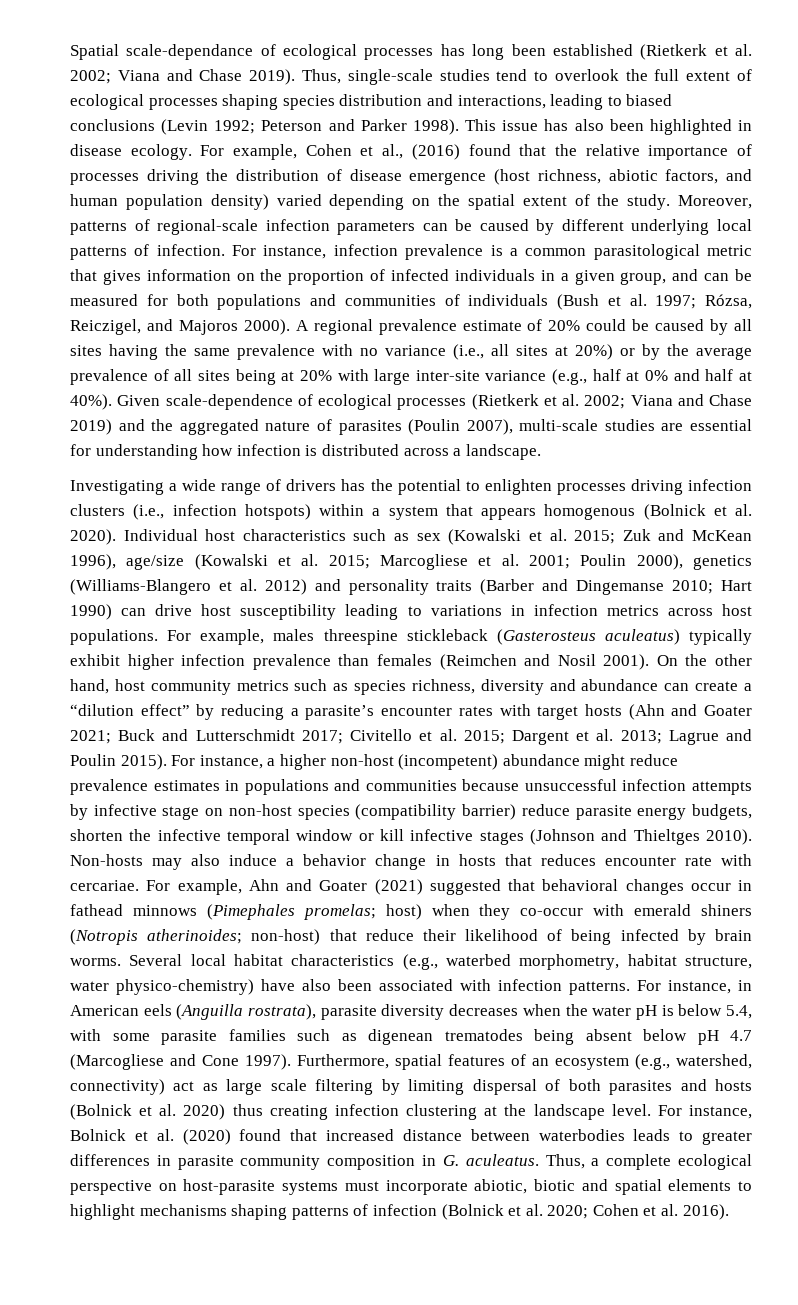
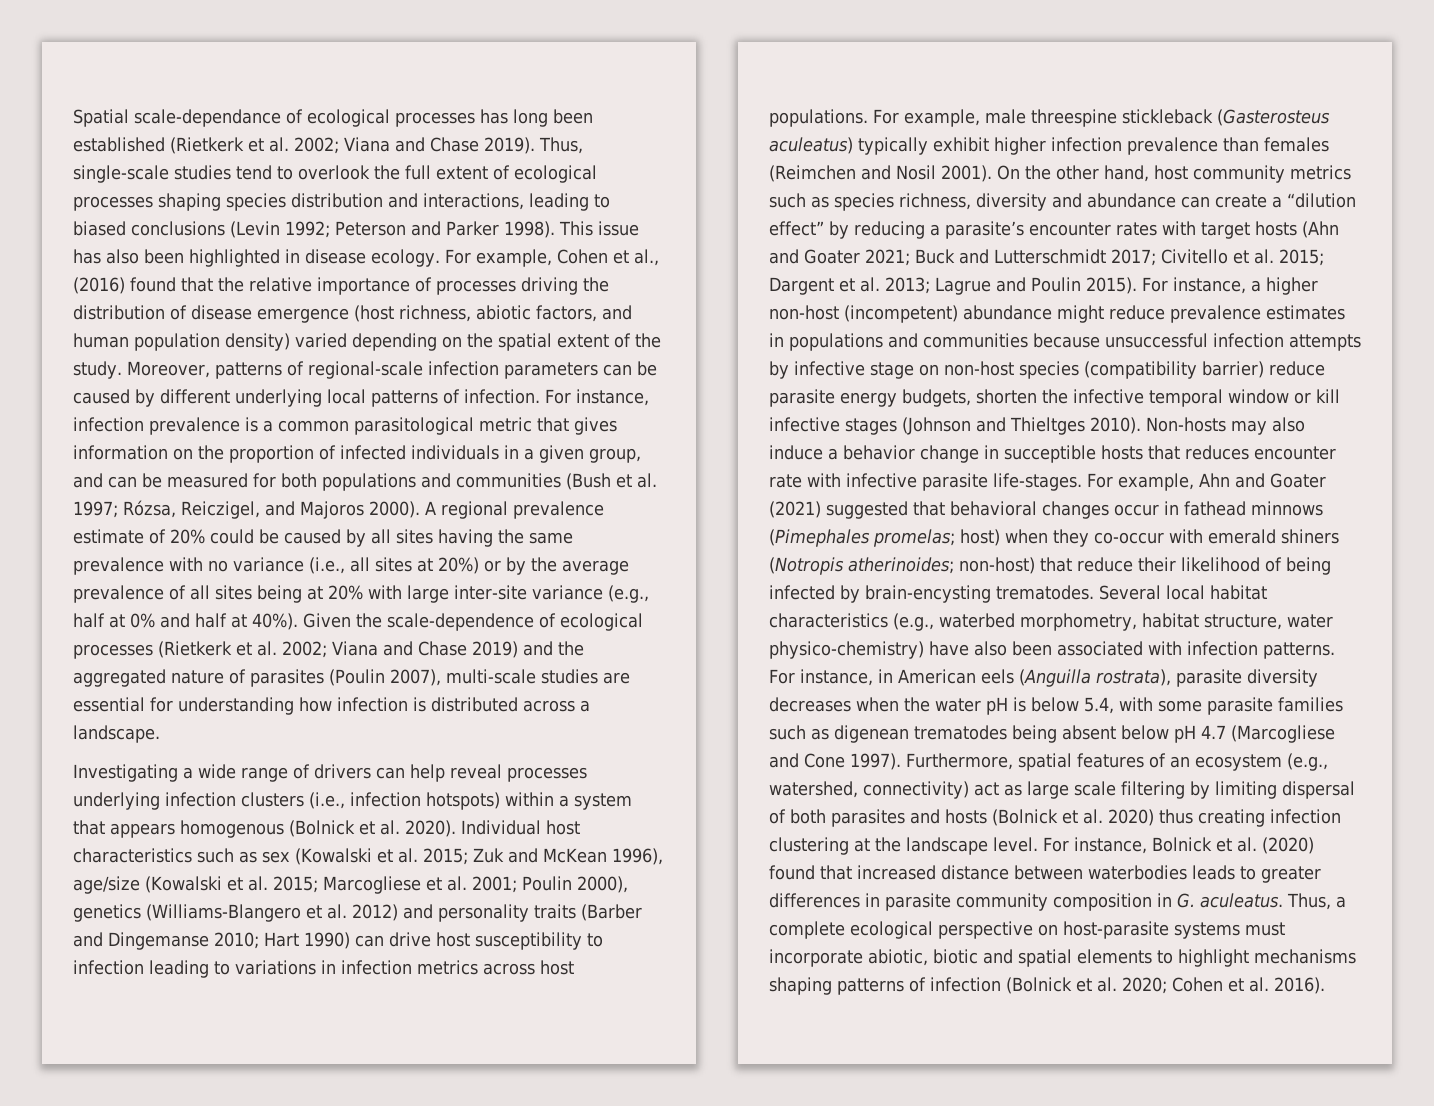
- For instance, infection prevalence is a common parasitological metric that gives information on the proportion of infected individuals in a given group, and can be measured for both populations and communities of individuals (Bush et al. 1997; Rózsa, Reiczigel, and Majoros 2000).
+ For instance, infection prevalence is a common parasitological metric that gives information on the proportion of infected individuals in a given group, and can be measured for both populations and communities (Bush et al. 1997; Rózsa, Reiczigel, and Majoros 2000).
- Given scale-dependence of ecological processes (Rietkerk et al. 2002; Viana and Chase 2019) and the aggregated nature of parasites (Poulin 2007), multi-scale studies are essential for understanding how infection is distributed across a landscape.
+ Given the scale-dependence of ecological processes (Rietkerk et al. 2002; Viana and Chase 2019) and the aggregated nature of parasites (Poulin 2007), multi-scale studies are essential for understanding how infection is distributed across a landscape.
- Investigating a wide range of drivers has the potential to enlighten processes driving infection clusters (i.e., infection hotspots) within a system that appears homogenous (Bolnick et al. 2020).
+ Investigating a wide range of drivers can help reveal processes underlying infection clusters (i.e., infection hotspots) within a system that appears homogenous (Bolnick et al. 2020).
- Individual host characteristics such as sex (Kowalski et al. 2015; Zuk and McKean 1996), age/size (Kowalski et al. 2015; Marcogliese et al. 2001; Poulin 2000), genetics (Williams-Blangero et al. 2012) and personality traits (Barber and Dingemanse 2010; Hart 1990) can drive host susceptibility leading to variations in infection metrics across host populations.
+ Individual host characteristics such as sex (Kowalski et al. 2015; Zuk and McKean 1996), age/size (Kowalski et al. 2015; Marcogliese et al. 2001; Poulin 2000), genetics (Williams-Blangero et al. 2012) and personality traits (Barber and Dingemanse 2010; Hart 1990) can drive host susceptibility to infection leading to variations in infection metrics across host populations.
- For example, males threespine stickleback (Gasterosteus aculeatus) typically exhibit higher infection prevalence than females (Reimchen and Nosil 2001).
+ For example, male threespine stickleback (Gasterosteus aculeatus) typically exhibit higher infection prevalence than females (Reimchen and Nosil 2001).
- Non-hosts may also induce a behavior change in hosts that reduces encounter rate with cercariae.
+ Non-hosts may also induce a behavior change in succeptible hosts that reduces encounter rate with infective parasite life-stages.
- For example, Ahn and Goater (2021) suggested that behavioral changes occur in fathead minnows (Pimephales promelas; host) when they co-occur with emerald shiners (Notropis atherinoides; non-host) that reduce their likelihood of being infected by brain worms.
+ For example, Ahn and Goater (2021) suggested that behavioral changes occur in fathead minnows (Pimephales promelas; host) when they co-occur with emerald shiners (Notropis atherinoides; non-host) that reduce their likelihood of being infected by brain-encysting trematodes.

